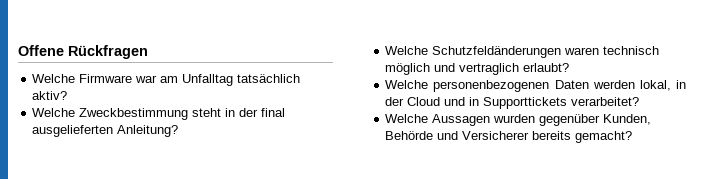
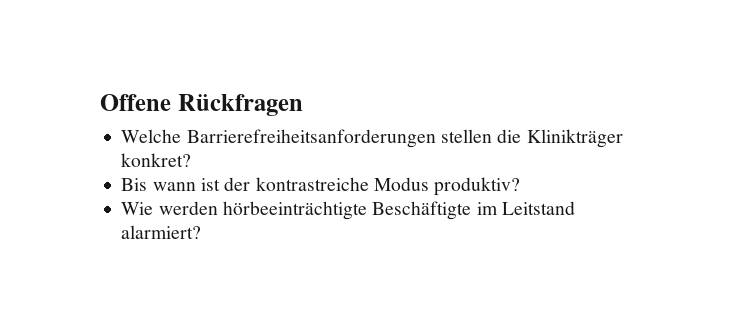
- Welche Firmware war am Unfalltag tatsächlich aktiv?
- Welche Zweckbestimmung steht in der final ausgelieferten Anleitung?
- Welche Schutzfeldänderungen waren technisch möglich und vertraglich erlaubt?
- Welche personenbezogenen Daten werden lokal, in der Cloud und in Supporttickets verarbeitet?
- Welche Aussagen wurden gegenüber Kunden, Behörde und Versicherer bereits gemacht?
+ Welche Barrierefreiheitsanforderungen stellen die Klinikträger konkret?
+ Bis wann ist der kontrastreiche Modus produktiv?
+ Wie werden hörbeeinträchtigte Beschäftigte im Leitstand alarmiert?

